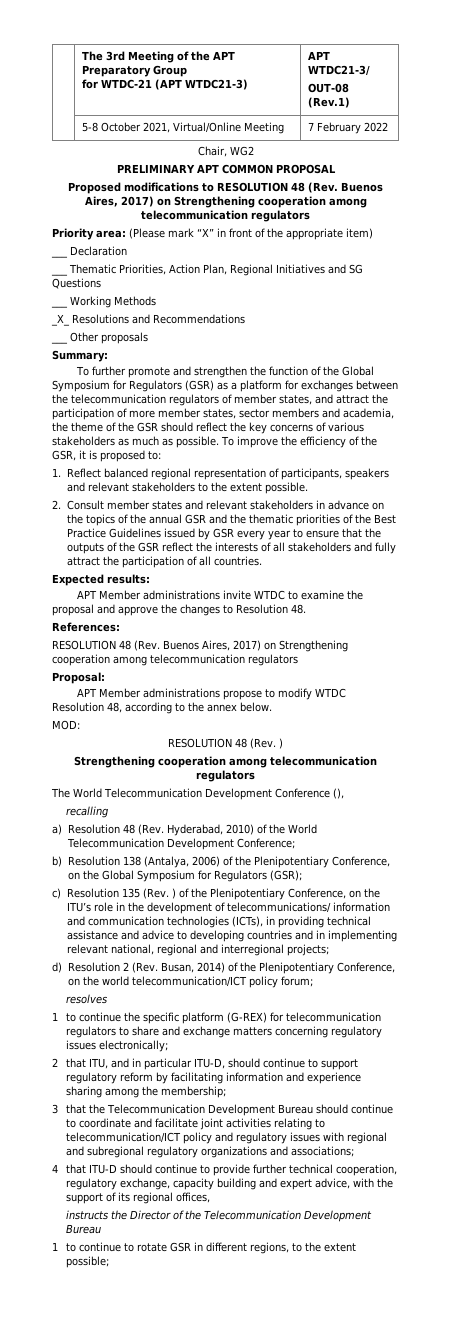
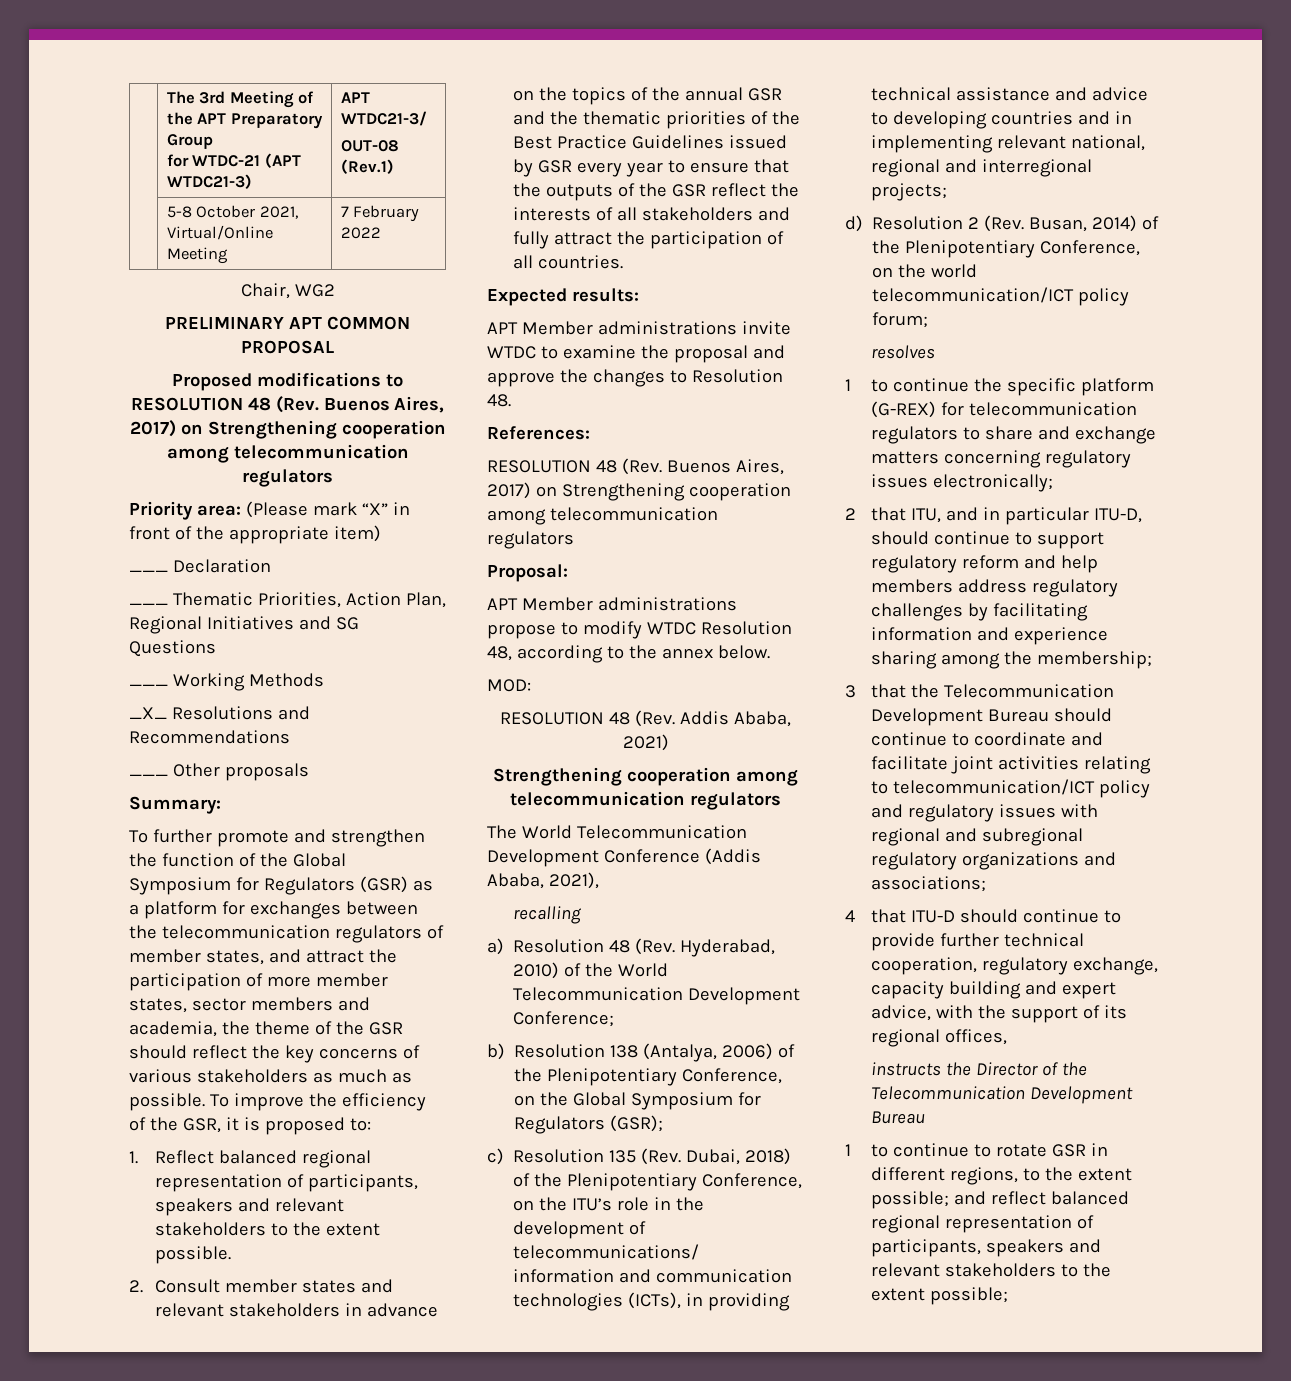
- RESOLUTION 48 (Rev. )
+ RESOLUTION 48 (Rev. Addis Ababa, 2021)
- The World Telecommunication Development Conference (),
+ The World Telecommunication Development Conference (Addis Ababa, 2021),
- c) Resolution 135 (Rev. ) of the Plenipotentiary Conference, on the ITU’s role in the development of telecommunications/ information and communication technologies (ICTs), in providing technical assistance and advice to developing countries and in implementing relevant national, regional and interregional projects;
+ c) Resolution 135 (Rev. Dubai, 2018) of the Plenipotentiary Conference, on the ITU’s role in the development of telecommunications/ information and communication technologies (ICTs), in providing technical assistance and advice to developing countries and in implementing relevant national, regional and interregional projects;
- 2 that ITU, and in particular ITU-D, should continue to support regulatory reform by facilitating information and experience sharing among the membership;
+ 2 that ITU, and in particular ITU-D, should continue to support regulatory reform and help members address regulatory challenges by facilitating information and experience sharing among the membership;
- 1 to continue to rotate GSR in different regions, to the extent possible;
+ 1 to continue to rotate GSR in different regions, to the extent possible; and reflect balanced regional representation of participants, speakers and relevant stakeholders to the extent possible;

